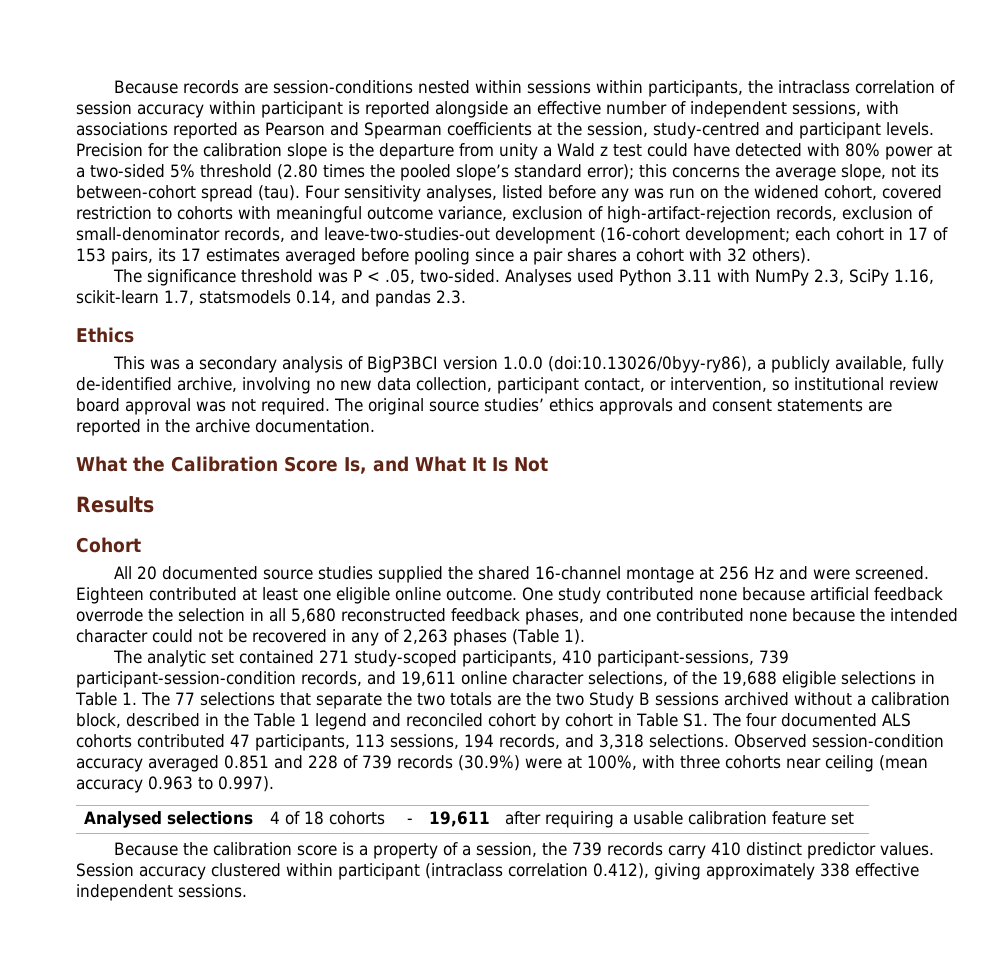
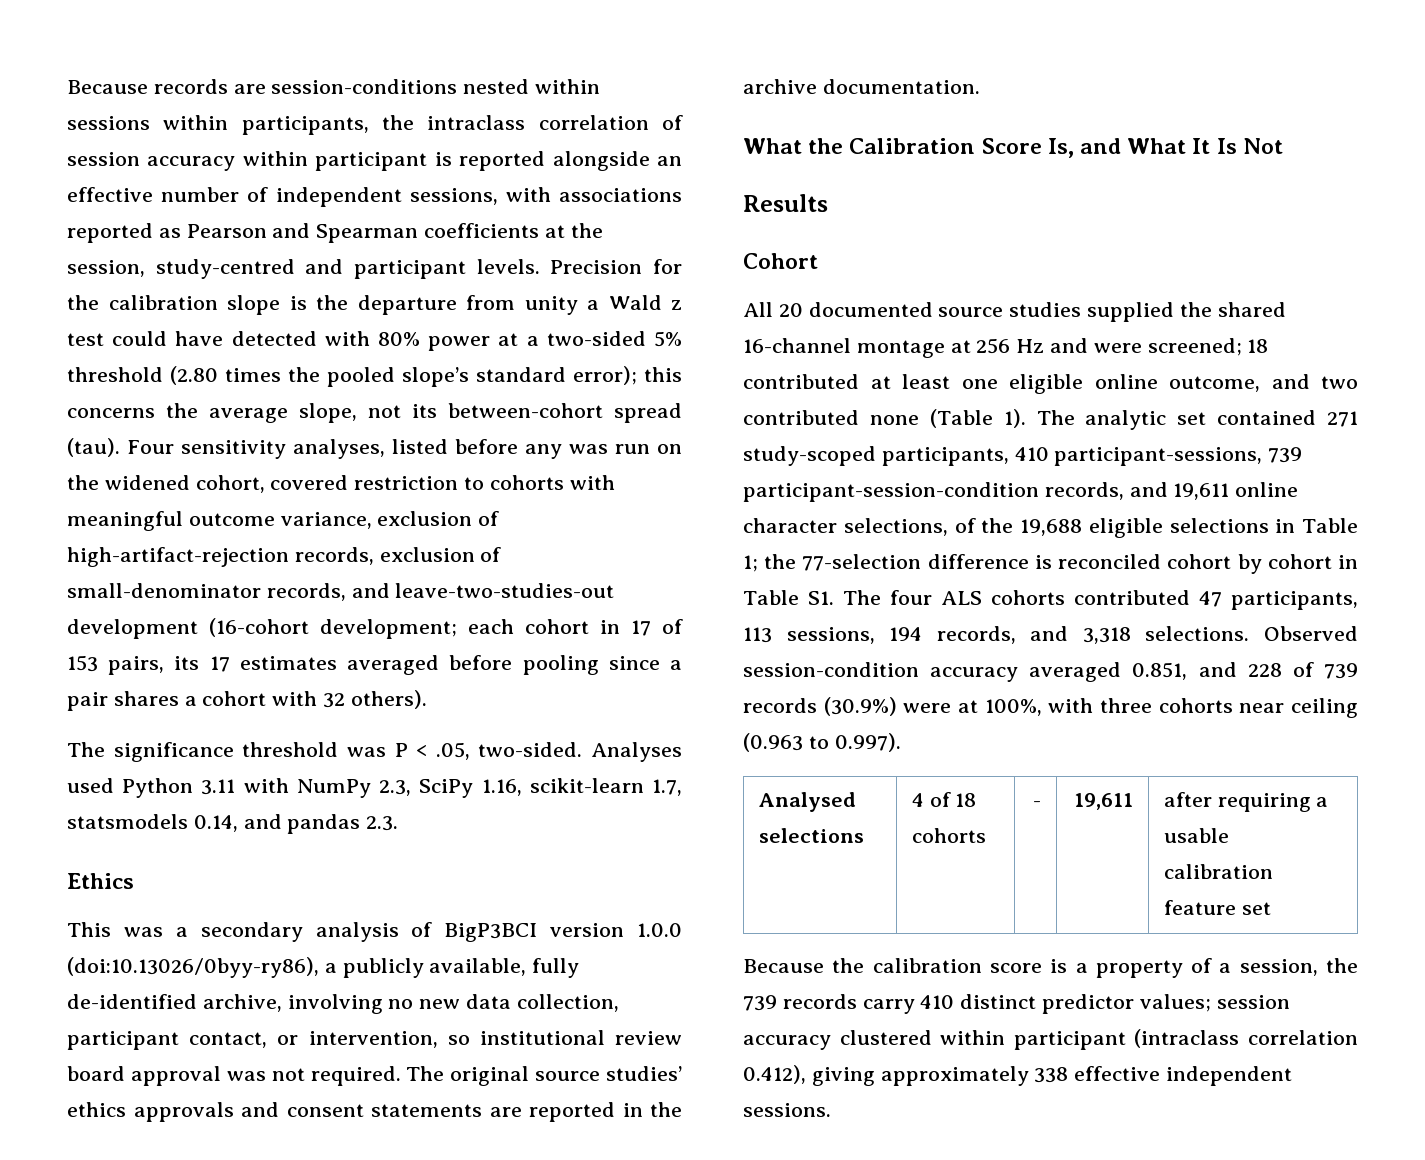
- All 20 documented source studies supplied the shared 16-channel montage at 256 Hz and were screened. Eighteen contributed at least one eligible online outcome. One study contributed none because artificial feedback overrode the selection in all 5,680 reconstructed feedback phases, and one contributed none because the intended character could not be recovered in any of 2,263 phases (Table 1).
- The analytic set contained 271 study-scoped participants, 410 participant-sessions, 739 participant-session-condition records, and 19,611 online character selections, of the 19,688 eligible selections in Table 1. The 77 selections that separate the two totals are the two Study B sessions archived without a calibration block, described in the Table 1 legend and reconciled cohort by cohort in Table S1. The four documented ALS cohorts contributed 47 participants, 113 sessions, 194 records, and 3,318 selections.
+ All 20 documented source studies supplied the shared 16-channel montage at 256 Hz and were screened; 18 contributed at least one eligible online outcome, and two contributed none (Table 1). The analytic set contained 271 study-scoped participants, 410 participant-sessions, 739 participant-session-condition records, and 19,611 online character selections, of the 19,688 eligible selections in Table 1; the 77-selection difference is reconciled cohort by cohort in Table S1. The four ALS cohorts contributed 47 participants, 113 sessions, 194 records, and 3,318 selections.
- Observed session-condition accuracy averaged 0.851 and 228 of 739 records (30.9%) were at 100%, with three cohorts near ceiling (mean accuracy 0.963 to 0.997).
+ Observed session-condition accuracy averaged 0.851, and 228 of 739 records (30.9%) were at 100%, with three cohorts near ceiling (0.963 to 0.997).
- Because the calibration score is a property of a session, the 739 records carry 410 distinct predictor values. Session accuracy clustered within participant (intraclass correlation 0.412), giving approximately 338 effective independent sessions.
+ Because the calibration score is a property of a session, the 739 records carry 410 distinct predictor values; session accuracy clustered within participant (intraclass correlation 0.412), giving approximately 338 effective independent sessions.

